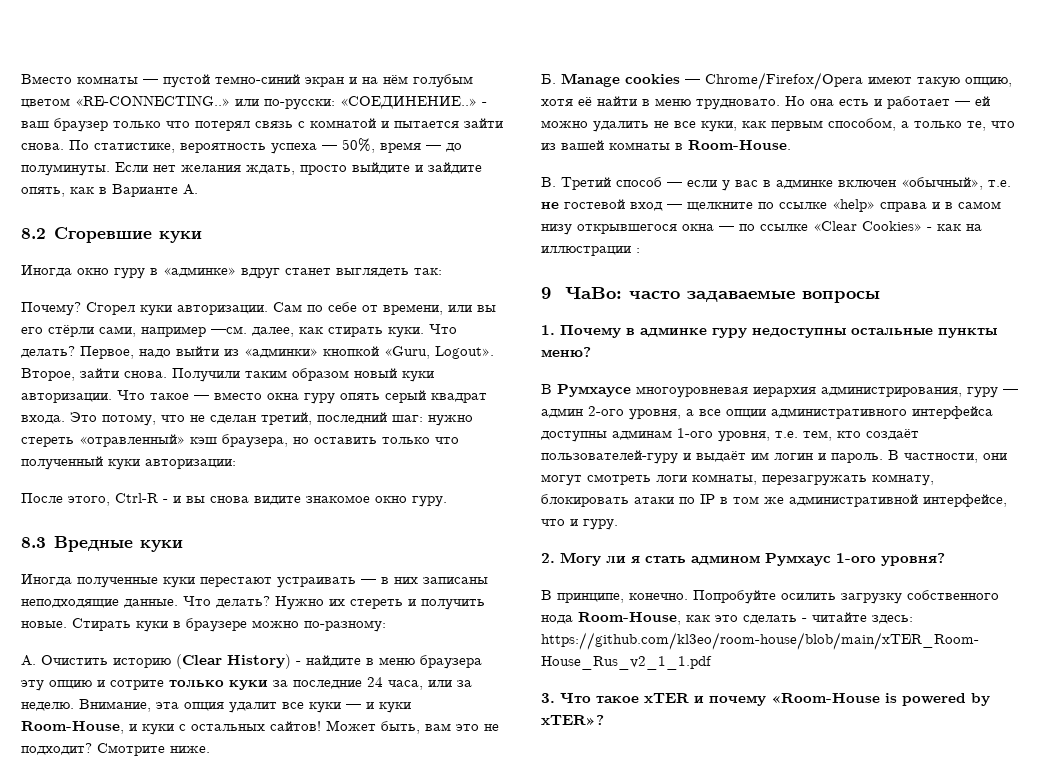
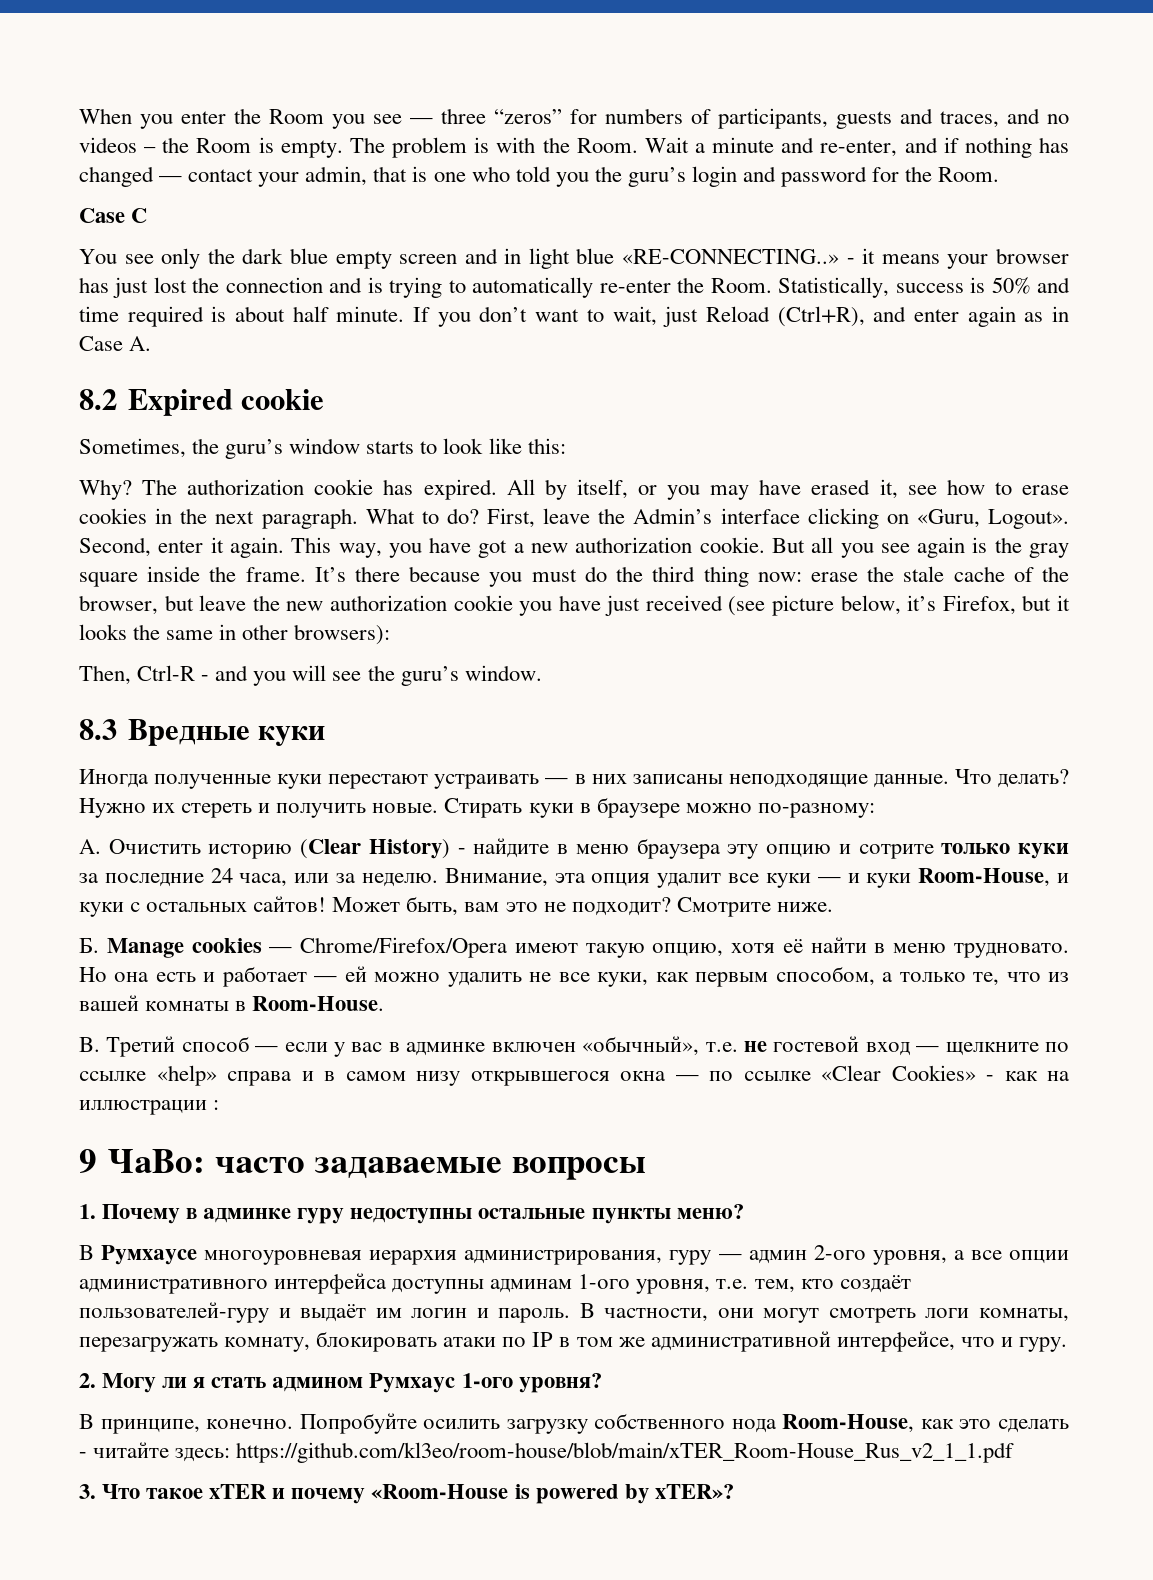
- Вместо комнаты — пустой темно-синий экран и на нём голубым цветом «RE-CONNECTING..» или по-русски: «СОЕДИНЕНИЕ..» - ваш браузер только что потерял связь с комнатой и пытается зайти снова. По статистике, вероятность успеха — 50%, время — до полуминуты. Если нет желания ждать, просто выйдите и зайдите опять, как в Варианте А.
- 8.2 Сгоревшие куки
- Иногда окно гуру в «админке» вдруг станет выглядеть так:
- Почему? Сгорел куки авторизации. Сам по себе от времени, или вы его стёрли сами, например —см. далее, как стирать куки. Что делать? Первое, надо выйти из «админки» кнопкой «Guru, Logout». Второе, зайти снова. Получили таким образом новый куки авторизации. Что такое — вместо окна гуру опять серый квадрат входа. Это потому, что не сделан третий, последний шаг: нужно стереть «отравленный» кэш браузера, но оставить только что полученный куки авторизации:
- После этого, Ctrl-R - и вы снова видите знакомое окно гуру.
+ When you enter the Room you see — three “zeros” for numbers of participants, guests and traces, and no videos – the Room is empty. The problem is with the Room. Wait a minute and re-enter, and if nothing has changed — contact your admin, that is one who told you the guru’s login and password for the Room.
+ Case C
+ You see only the dark blue empty screen and in light blue «RE-CONNECTING..» - it means your browser has just lost the connection and is trying to automatically re-enter the Room. Statistically, success is 50% and time required is about half minute. If you don’t want to wait, just Reload (Ctrl+R), and enter again as in Case A.
+ 8.2 Expired cookie
+ Sometimes, the guru’s window starts to look like this:
+ Why? The authorization cookie has expired. All by itself, or you may have erased it, see how to erase cookies in the next paragraph. What to do? First, leave the Admin’s interface clicking on «Guru, Logout». Second, enter it again. This way, you have got a new authorization cookie. But all you see again is the gray square inside the frame. It’s there because you must do the third thing now: erase the stale cache of the browser, but leave the new authorization cookie you have just received (see picture below, it’s Firefox, but it looks the same in other browsers):
+ Then, Ctrl-R - and you will see the guru’s window.

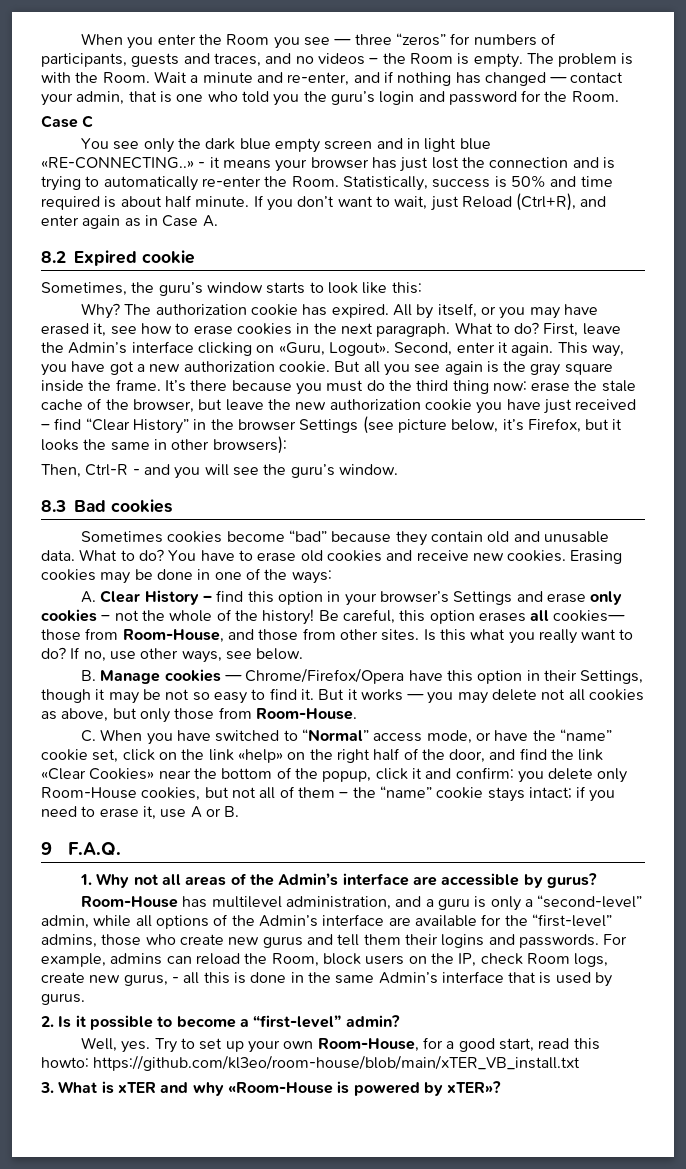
- It’s there because you must do the third thing now: erase the stale cache of the browser, but leave the new authorization cookie you have just received (see picture below, it’s Firefox, but it looks the same in other browsers):
+ It’s there because you must do the third thing now: erase the stale cache of the browser, but leave the new authorization cookie you have just received – find “Clear History” in the browser Settings (see picture below, it’s Firefox, but it looks the same in other browsers):
- 8.3 Вредные куки
- Иногда полученные куки перестают устраивать — в них записаны неподходящие данные. Что делать? Нужно их стереть и получить новые. Стирать куки в браузере можно по-разному:
- A. Очистить историю (Clear History) - найдите в меню браузера эту опцию и сотрите только куки за последние 24 часа, или за неделю. Внимание, эта опция удалит все куки — и куки Room-House, и куки с остальных сайтов! Может быть, вам это не подходит? Смотрите ниже.
- Б. Manage cookies — Chrome/Firefox/Opera имеют такую опцию, хотя её найти в меню трудновато. Но она есть и работает — ей можно удалить не все куки, как первым способом, а только те, что из вашей комнаты в Room-House.
- В. Третий способ — если у вас в админке включен «обычный», т.е. не гостевой вход — щелкните по ссылке «help» справа и в самом низу открывшегося окна — по ссылке «Clear Cookies» - как на иллюстрации :
- 9 ЧаВо: часто задаваемые вопросы
- 1. Почему в админке гуру недоступны остальные пункты меню?
- В Румхаусе многоуровневая иерархия администрирования, гуру — админ 2-ого уровня, а все опции административного интерфейса доступны админам 1-ого уровня, т.е. тем, кто создаёт пользователей-гуру и выдаёт им логин и пароль. В частности, они могут смотреть логи комнаты, перезагружать комнату, блокировать атаки по IP в том же административной интерфейсе, что и гуру.
- 2. Могу ли я стать админом Румхаус 1-ого уровня?
- В принципе, конечно. Попробуйте осилить загрузку собственного нода Room-House, как это сделать - читайте здесь: https://github.com/kl3eo/room-house/blob/main/xTER_Room-House_Rus_v2_1_1.pdf
- 3. Что такое xTER и почему «Room-House is powered by xTER»?
+ 8.3 Bad cookies
+ Sometimes cookies become “bad” because they contain old and unusable data. What to do? You have to erase old cookies and receive new cookies. Erasing cookies may be done in one of the ways:
+ A. Clear History – find this option in your browser’s Settings and erase only cookies – not the whole of the history! Be careful, this option erases all cookies— those from Room-House, and those from other sites. Is this what you really want to do? If no, use other ways, see below.
+ B. Manage cookies — Chrome/Firefox/Opera have this option in their Settings, though it may be not so easy to find it. But it works — you may delete not all cookies as above, but only those from Room-House.
+ C. When you have switched to “Normal” access mode, or have the “name” cookie set, click on the link «help» on the right half of the door, and find the link «Clear Cookies» near the bottom of the popup, click it and confirm: you delete only Room-House cookies, but not all of them – the “name” cookie stays intact; if you need to erase it, use A or B.
+ 9 F.A.Q.
+ 1. Why not all areas of the Admin’s interface are accessible by gurus?
+ Room-House has multilevel administration, and a guru is only a “second-level” admin, while all options of the Admin’s interface are available for the “first-level” admins, those who create new gurus and tell them their logins and passwords. For example, admins can reload the Room, block users on the IP, check Room logs, create new gurus, - all this is done in the same Admin’s interface that is used by gurus.
+ 2. Is it possible to become a “first-level” admin?
+ Well, yes. Try to set up your own Room-House, for a good start, read this howto: https://github.com/kl3eo/room-house/blob/main/xTER_VB_install.txt
+ 3. What is xTER and why «Room-House is powered by xTER»?

